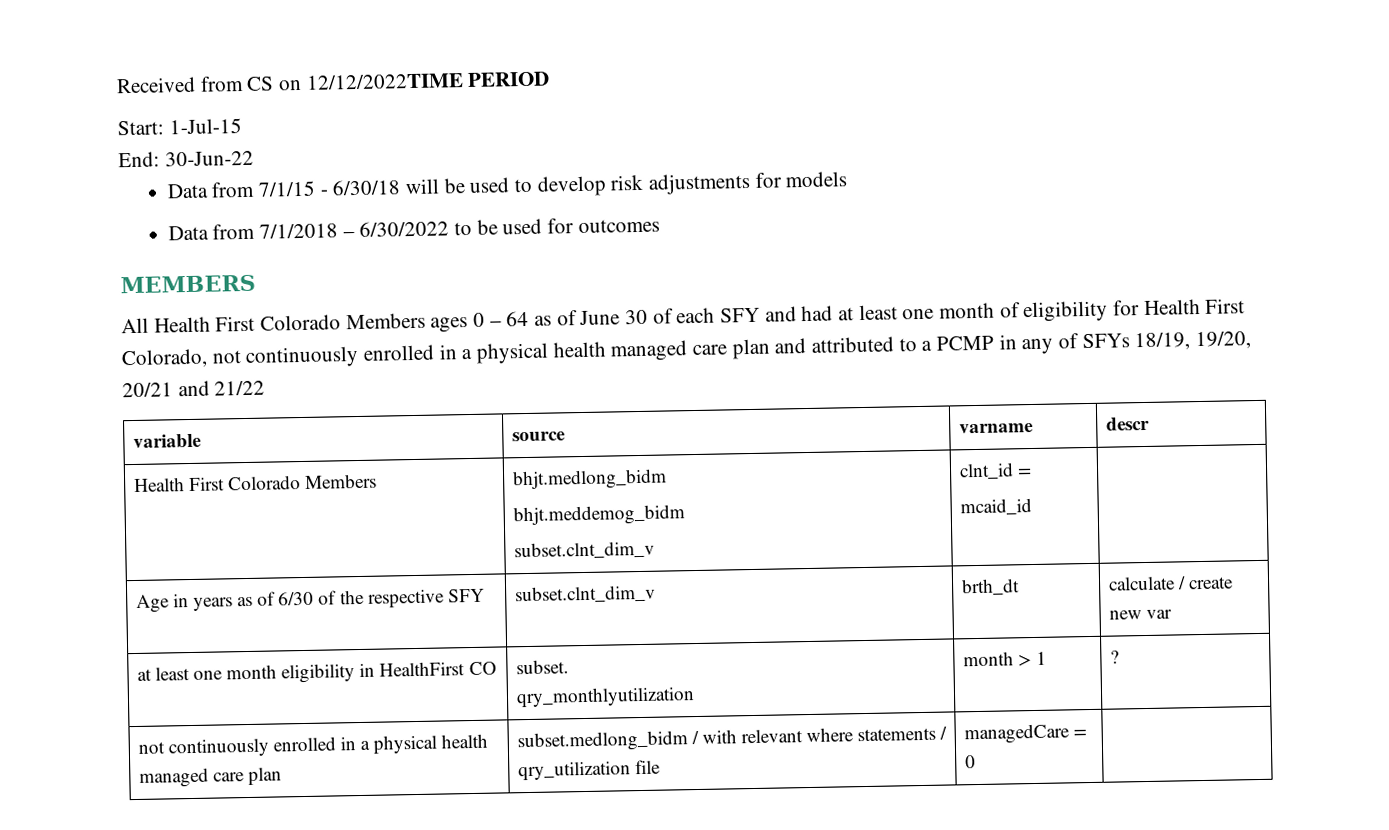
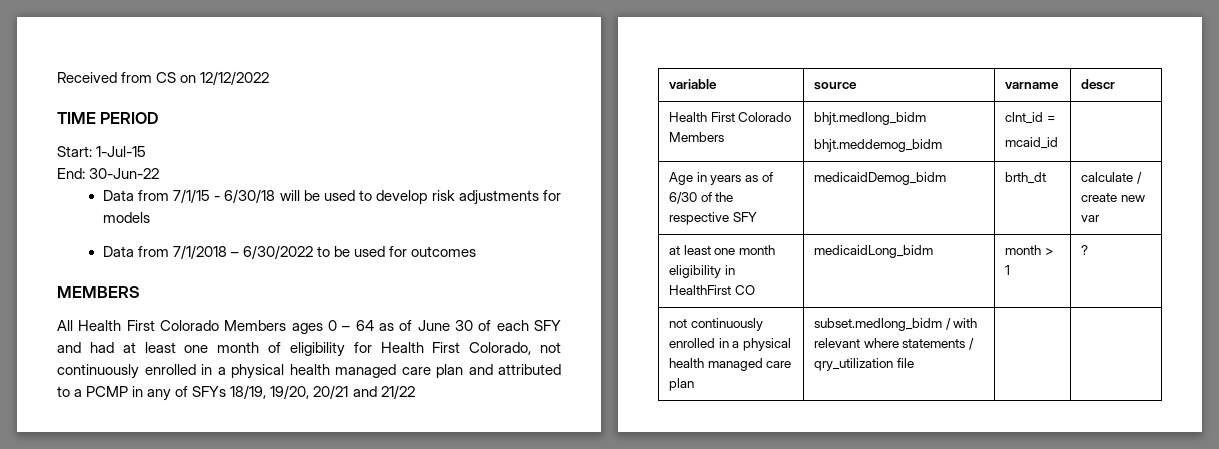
- Received from CS on 12/12/2022TIME PERIOD
+ Received from CS on 12/12/2022
+ TIME PERIOD
  Health First Colorado Members | bhjt.medlong_bidm
- bhjt.meddemog_bidm
- subset.clnt_dim_v | clnt_id =
+ bhjt.meddemog_bidm | clnt_id =
- Age in years as of 6/30 of the respective SFY | subset.clnt_dim_v | brth_dt | calculate / create new var
+ Age in years as of 6/30 of the respective SFY | medicaidDemog_bidm | brth_dt | calculate / create new var
- at least one month eligibility in HealthFirst CO | subset.
- qry_monthlyutilization | month > 1 | ?
+ at least one month eligibility in HealthFirst CO | medicaidLong_bidm | month > 1 | ?
- not continuously enrolled in a physical health managed care plan | subset.medlong_bidm / with relevant where statements / qry_utilization file | managedCare = 0 |
+ not continuously enrolled in a physical health managed care plan | subset.medlong_bidm / with relevant where statements / qry_utilization file | |

